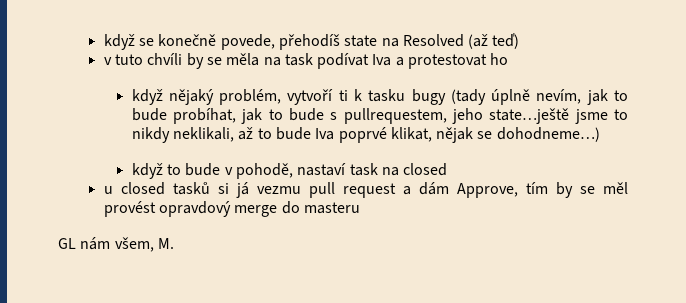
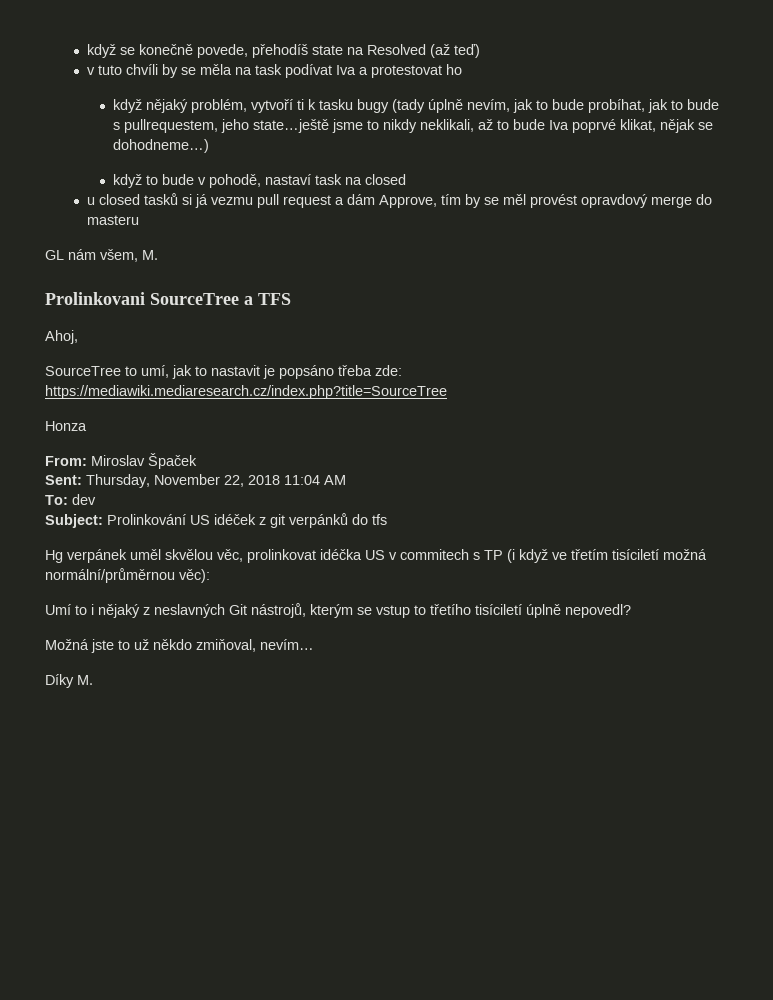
+ Prolinkovani SourceTree a TFS
+ Ahoj,
+ SourceTree to umí, jak to nastavit je popsáno třeba zde: https://mediawiki.mediaresearch.cz/index.php?title=SourceTree
+ Honza
+ From: Miroslav Špaček
+ Sent: Thursday, November 22, 2018 11:04 AM
+ To: dev
+ Subject: Prolinkování US idéček z git verpánků do tfs
+ Hg verpánek uměl skvělou věc, prolinkovat idéčka US v commitech s TP (i když ve třetím tisíciletí možná normální/průměrnou věc):
+ Umí to i nějaký z neslavných Git nástrojů, kterým se vstup to třetího tisíciletí úplně nepovedl?
+ Možná jste to už někdo zmiňoval, nevím…
+ Díky M.

